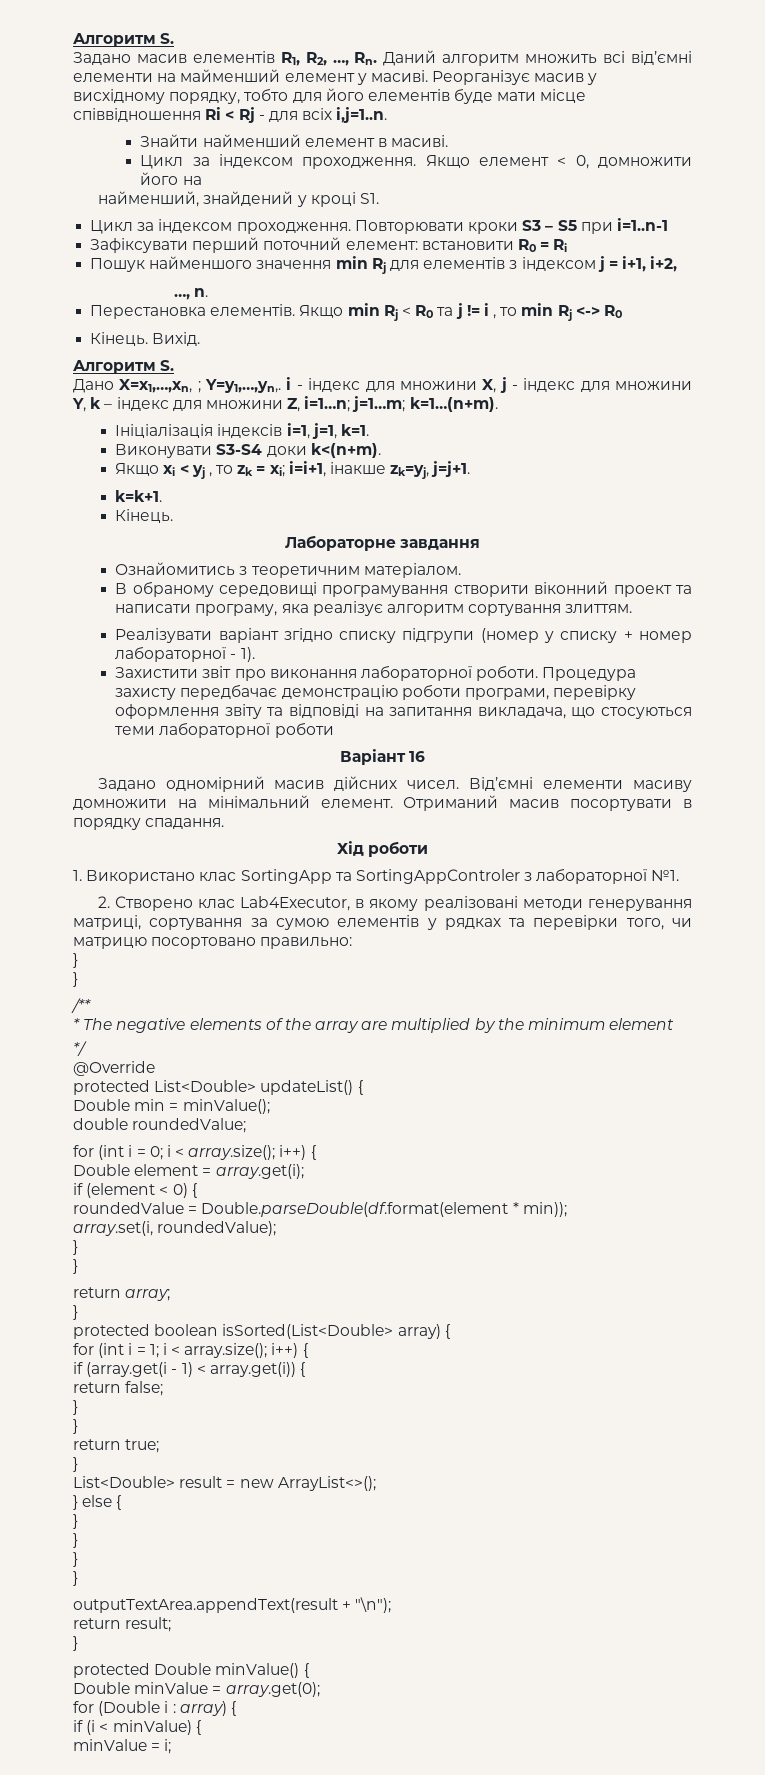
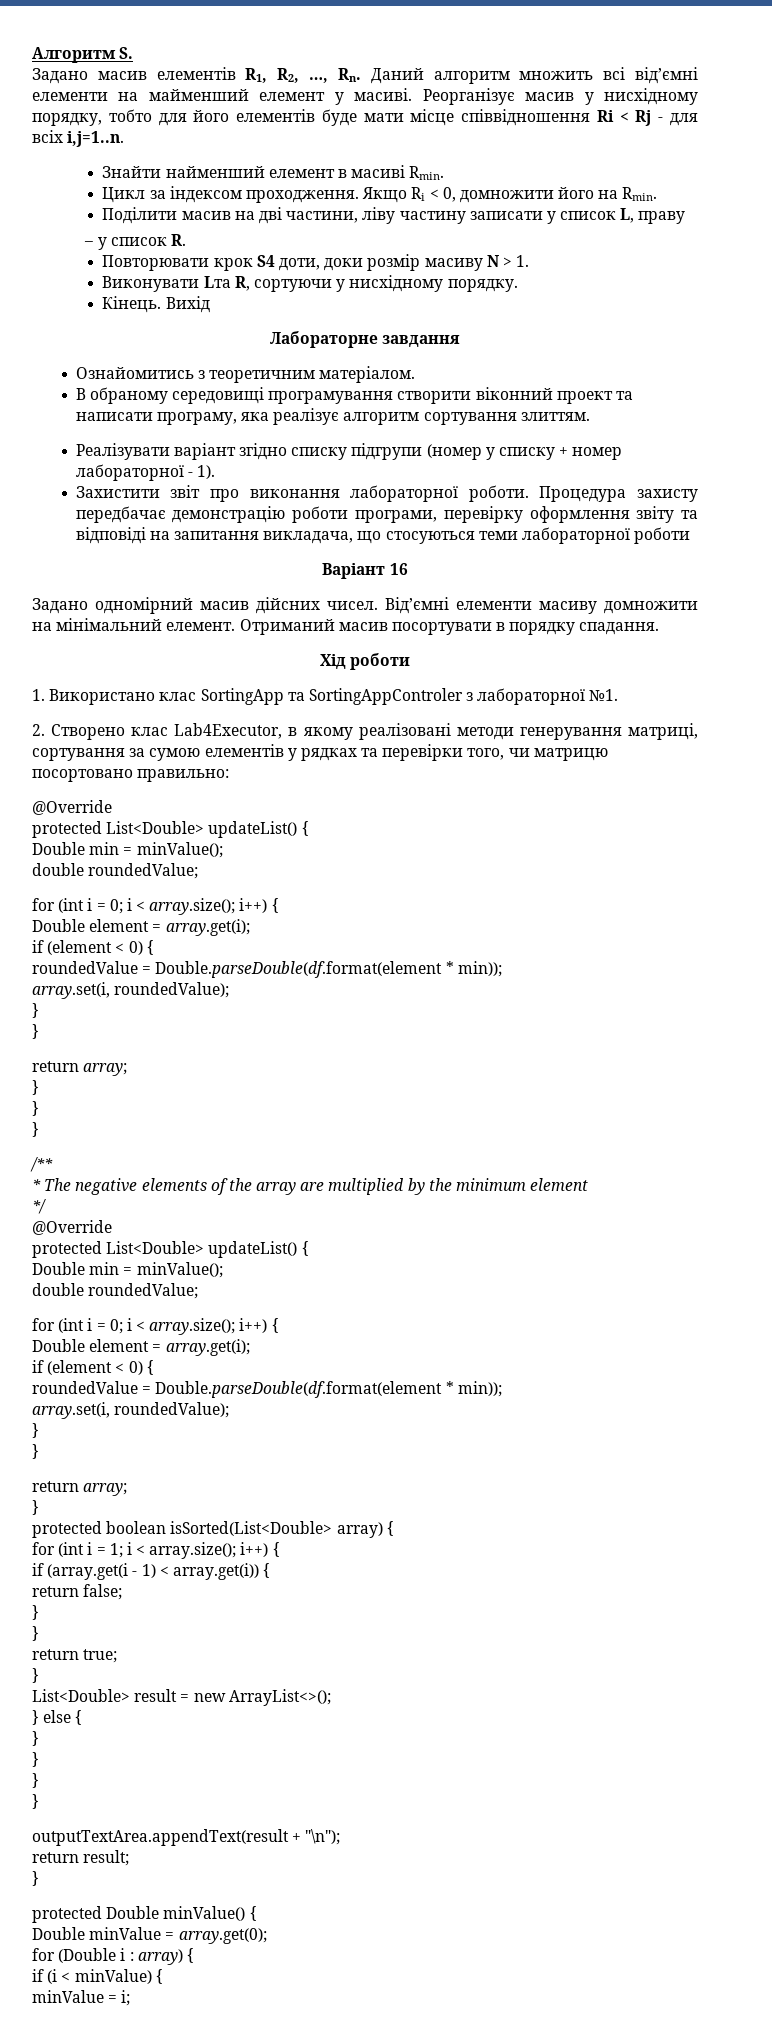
- Реорганізує масив у висхідному порядку, тобто для його елементів буде мати місце співвідношення Ri < Rj - для всіх i,j=1..n.
+ Реорганізує масив у нисхідному порядку, тобто для його елементів буде мати місце співвідношення Ri < Rj - для всіх i,j=1..n.
- Знайти найменший елемент в масиві.
+ Знайти найменший елемент в масиві Rmin.
- Якщо елемент < 0, домножити його на
- найменший, знайдений у кроці S1.
- Цикл за індексом проходження. Повторювати кроки S3 – S5 при i=1..n-1
- Зафіксувати перший поточний елемент: встановити R0 = Ri
- Пошук найменшого значення min Rj для елементів з індексом j = i+1, i+2,
- …, n.
- Перестановка елементів. Якщо min Rj < R0 та j != i , то min Rj <-> R0
- Кінець. Вихід.
- Алгоритм S.
- Дано X=x1,…,xn, ; Y=y1,…,yn,. i - індекс для множини X, j - індекс для множини Y, k – індекс для множини Z, i=1…n; j=1…m; k=1…(n+m).
- Ініціалізація індексів i=1, j=1, k=1.
- Виконувати S3-S4 доки k<(n+m).
- Якщо xi < yj , то zk = xi; i=i+1, інакше zk=yj, j=j+1.
- k=k+1.
- Кінець.
+ Якщо Ri < 0, домножити його на Rmin.
+ Поділити масив на дві частини, ліву частину записати у список L, праву
+ – у список R.
+ Повторювати крок S4 доти, доки розмір масиву N > 1.
+ Виконувати Lта R, сортуючи у нисхідному порядку.
+ Кінець. Вихід
  2. Створено клас Lab4Executor, в якому реалізовані методи генерування матриці, сортування за сумою елементів у рядках та перевірки того, чи матрицю посортовано правильно:
+ @Override
+ protected List<Double> updateList() {
+ Double min = minValue();
+ double roundedValue;
+ for (int i = 0; i < array.size(); i++) {
+ Double element = array.get(i);
+ if (element < 0) {
+ roundedValue = Double.parseDouble(df.format(element * min));
+ array.set(i, roundedValue);
+ }
+ }
+ return array;
+ }

